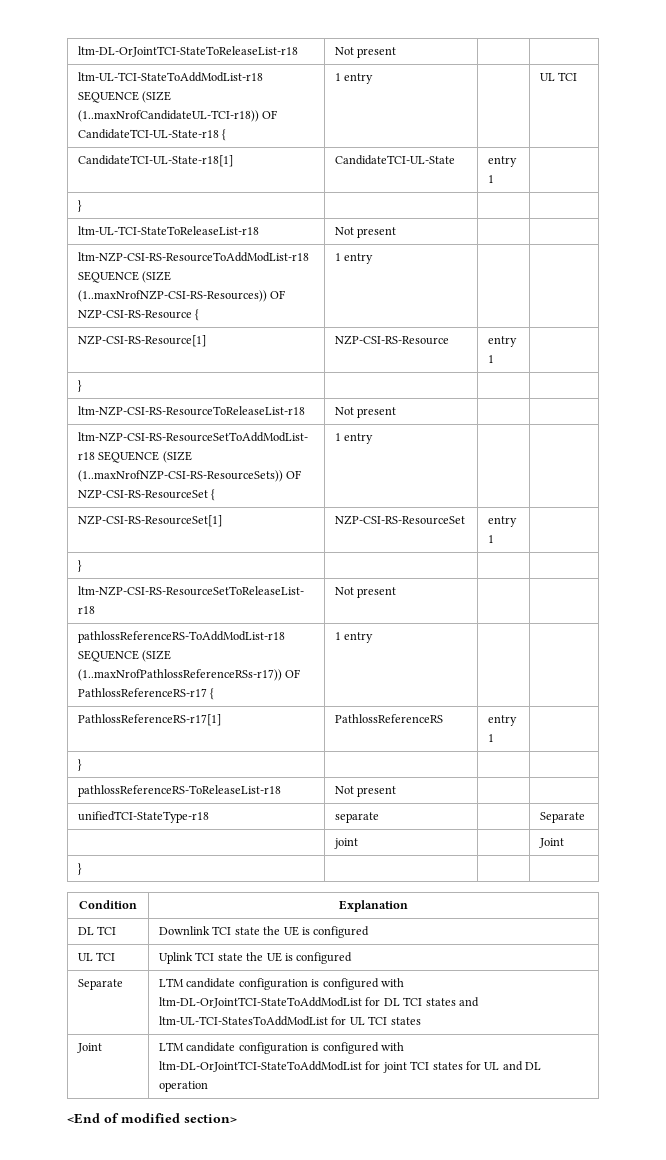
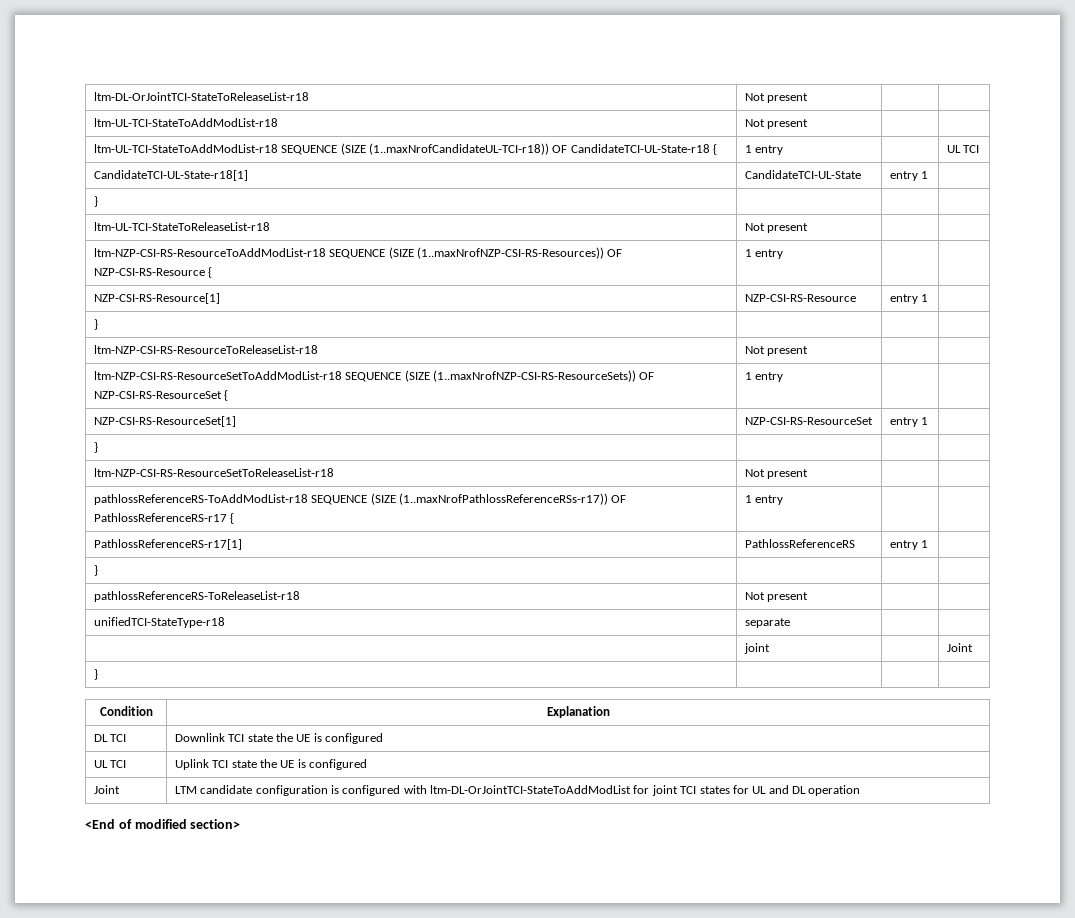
+ ltm-UL-TCI-StateToAddModList-r18 | Not present | |
- unifiedTCI-StateType-r18 | separate | | Separate
+ unifiedTCI-StateType-r18 | separate | |
- Separate | LTM candidate configuration is configured with ltm-DL-OrJointTCI-StateToAddModList for DL TCI states and ltm-UL-TCI-StatesToAddModList for UL TCI states

